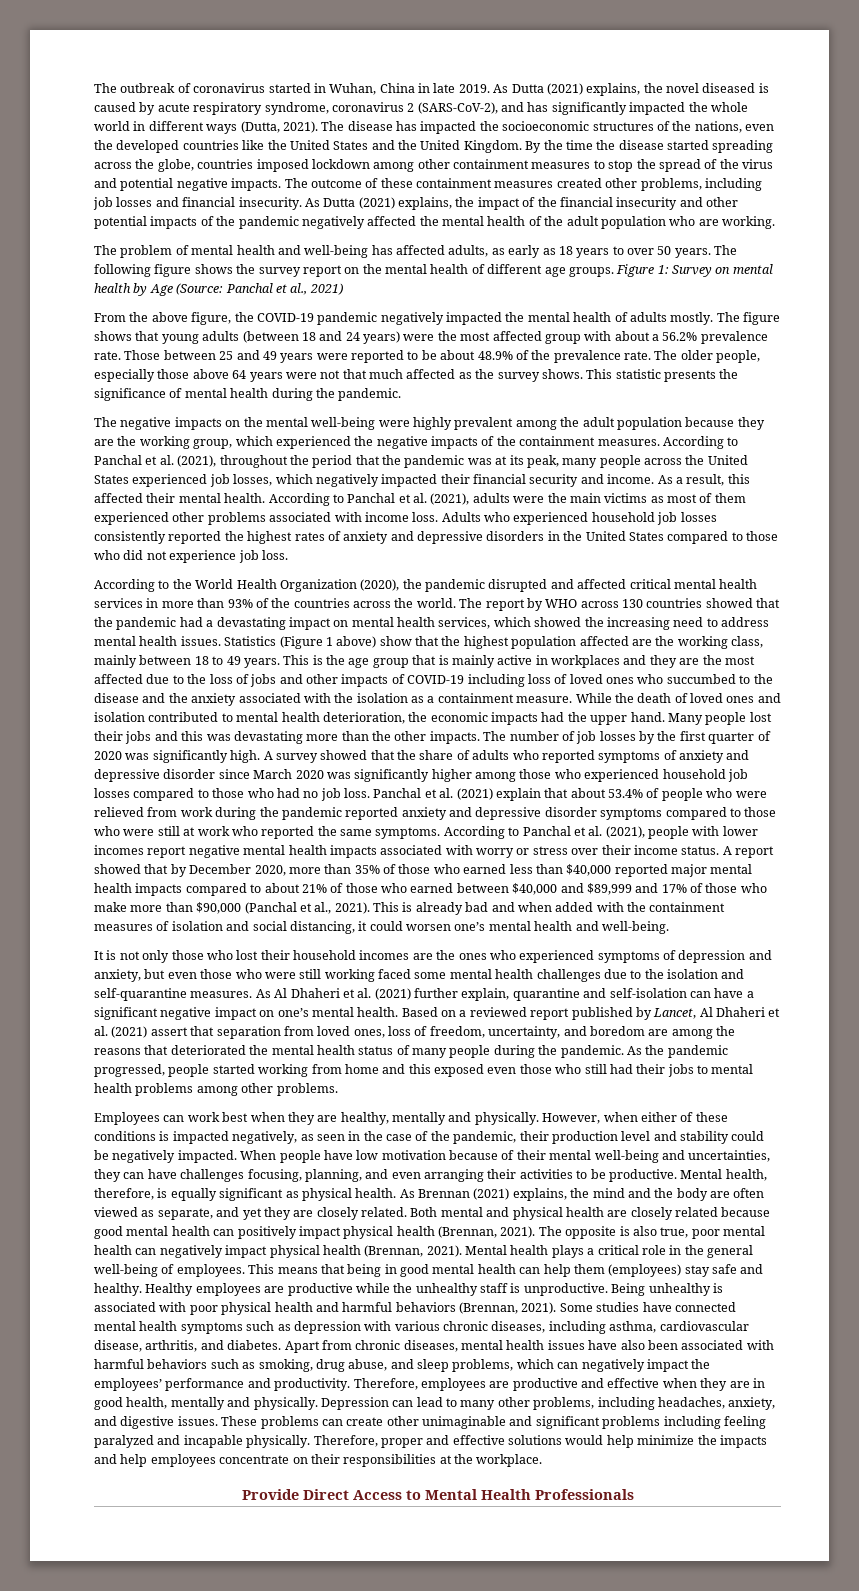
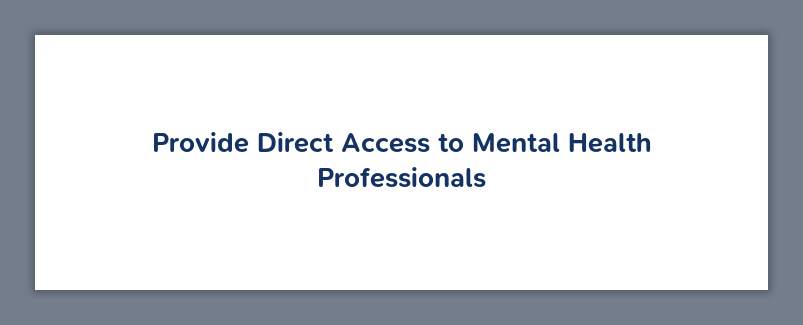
- The outbreak of coronavirus started in Wuhan, China in late 2019. As Dutta (2021) explains, the novel diseased is caused by acute respiratory syndrome, coronavirus 2 (SARS-CoV-2), and has significantly impacted the whole world in different ways (Dutta, 2021). The disease has impacted the socioeconomic structures of the nations, even the developed countries like the United States and the United Kingdom. By the time the disease started spreading across the globe, countries imposed lockdown among other containment measures to stop the spread of the virus and potential negative impacts. The outcome of these containment measures created other problems, including job losses and financial insecurity. As Dutta (2021) explains, the impact of the financial insecurity and other potential impacts of the pandemic negatively affected the mental health of the adult population who are working.
- The problem of mental health and well-being has affected adults, as early as 18 years to over 50 years. The following figure shows the survey report on the mental health of different age groups. Figure 1: Survey on mental health by Age (Source: Panchal et al., 2021)
- From the above figure, the COVID-19 pandemic negatively impacted the mental health of adults mostly. The figure shows that young adults (between 18 and 24 years) were the most affected group with about a 56.2% prevalence rate. Those between 25 and 49 years were reported to be about 48.9% of the prevalence rate. The older people, especially those above 64 years were not that much affected as the survey shows. This statistic presents the significance of mental health during the pandemic.
- The negative impacts on the mental well-being were highly prevalent among the adult population because they are the working group, which experienced the negative impacts of the containment measures. According to Panchal et al. (2021), throughout the period that the pandemic was at its peak, many people across the United States experienced job losses, which negatively impacted their financial security and income. As a result, this affected their mental health. According to Panchal et al. (2021), adults were the main victims as most of them experienced other problems associated with income loss. Adults who experienced household job losses consistently reported the highest rates of anxiety and depressive disorders in the United States compared to those who did not experience job loss.
- According to the World Health Organization (2020), the pandemic disrupted and affected critical mental health services in more than 93% of the countries across the world. The report by WHO across 130 countries showed that the pandemic had a devastating impact on mental health services, which showed the increasing need to address mental health issues. Statistics (Figure 1 above) show that the highest population affected are the working class, mainly between 18 to 49 years. This is the age group that is mainly active in workplaces and they are the most affected due to the loss of jobs and other impacts of COVID-19 including loss of loved ones who succumbed to the disease and the anxiety associated with the isolation as a containment measure. While the death of loved ones and isolation contributed to mental health deterioration, the economic impacts had the upper hand. Many people lost their jobs and this was devastating more than the other impacts. The number of job losses by the first quarter of 2020 was significantly high. A survey showed that the share of adults who reported symptoms of anxiety and depressive disorder since March 2020 was significantly higher among those who experienced household job losses compared to those who had no job loss. Panchal et al. (2021) explain that about 53.4% of people who were relieved from work during the pandemic reported anxiety and depressive disorder symptoms compared to those who were still at work who reported the same symptoms. According to Panchal et al. (2021), people with lower incomes report negative mental health impacts associated with worry or stress over their income status. A report showed that by December 2020, more than 35% of those who earned less than $40,000 reported major mental health impacts compared to about 21% of those who earned between $40,000 and $89,999 and 17% of those who make more than $90,000 (Panchal et al., 2021). This is already bad and when added with the containment measures of isolation and social distancing, it could worsen one’s mental health and well-being.
- It is not only those who lost their household incomes are the ones who experienced symptoms of depression and anxiety, but even those who were still working faced some mental health challenges due to the isolation and self-quarantine measures. As Al Dhaheri et al. (2021) further explain, quarantine and self-isolation can have a significant negative impact on one’s mental health. Based on a reviewed report published by Lancet, Al Dhaheri et al. (2021) assert that separation from loved ones, loss of freedom, uncertainty, and boredom are among the reasons that deteriorated the mental health status of many people during the pandemic. As the pandemic progressed, people started working from home and this exposed even those who still had their jobs to mental health problems among other problems.
- Employees can work best when they are healthy, mentally and physically. However, when either of these conditions is impacted negatively, as seen in the case of the pandemic, their production level and stability could be negatively impacted. When people have low motivation because of their mental well-being and uncertainties, they can have challenges focusing, planning, and even arranging their activities to be productive. Mental health, therefore, is equally significant as physical health. As Brennan (2021) explains, the mind and the body are often viewed as separate, and yet they are closely related. Both mental and physical health are closely related because good mental health can positively impact physical health (Brennan, 2021). The opposite is also true, poor mental health can negatively impact physical health (Brennan, 2021). Mental health plays a critical role in the general well-being of employees. This means that being in good mental health can help them (employees) stay safe and healthy. Healthy employees are productive while the unhealthy staff is unproductive. Being unhealthy is associated with poor physical health and harmful behaviors (Brennan, 2021). Some studies have connected mental health symptoms such as depression with various chronic diseases, including asthma, cardiovascular disease, arthritis, and diabetes. Apart from chronic diseases, mental health issues have also been associated with harmful behaviors such as smoking, drug abuse, and sleep problems, which can negatively impact the employees’ performance and productivity. Therefore, employees are productive and effective when they are in good health, mentally and physically. Depression can lead to many other problems, including headaches, anxiety, and digestive issues. These problems can create other unimaginable and significant problems including feeling paralyzed and incapable physically. Therefore, proper and effective solutions would help minimize the impacts and help employees concentrate on their responsibilities at the workplace.

